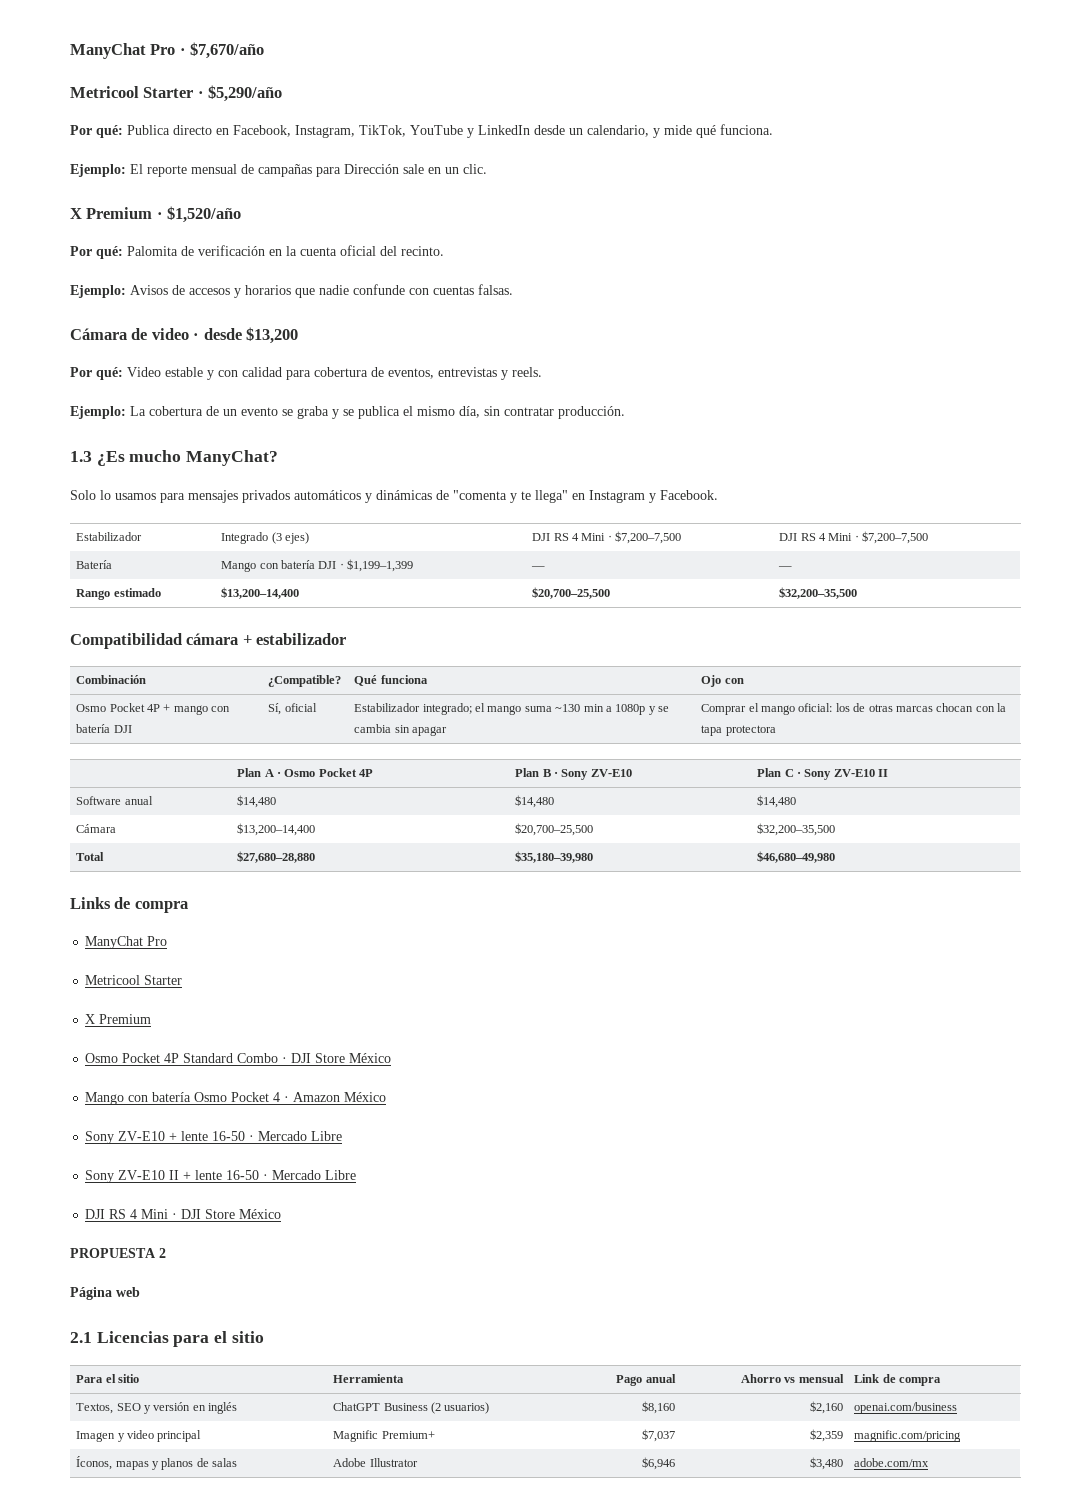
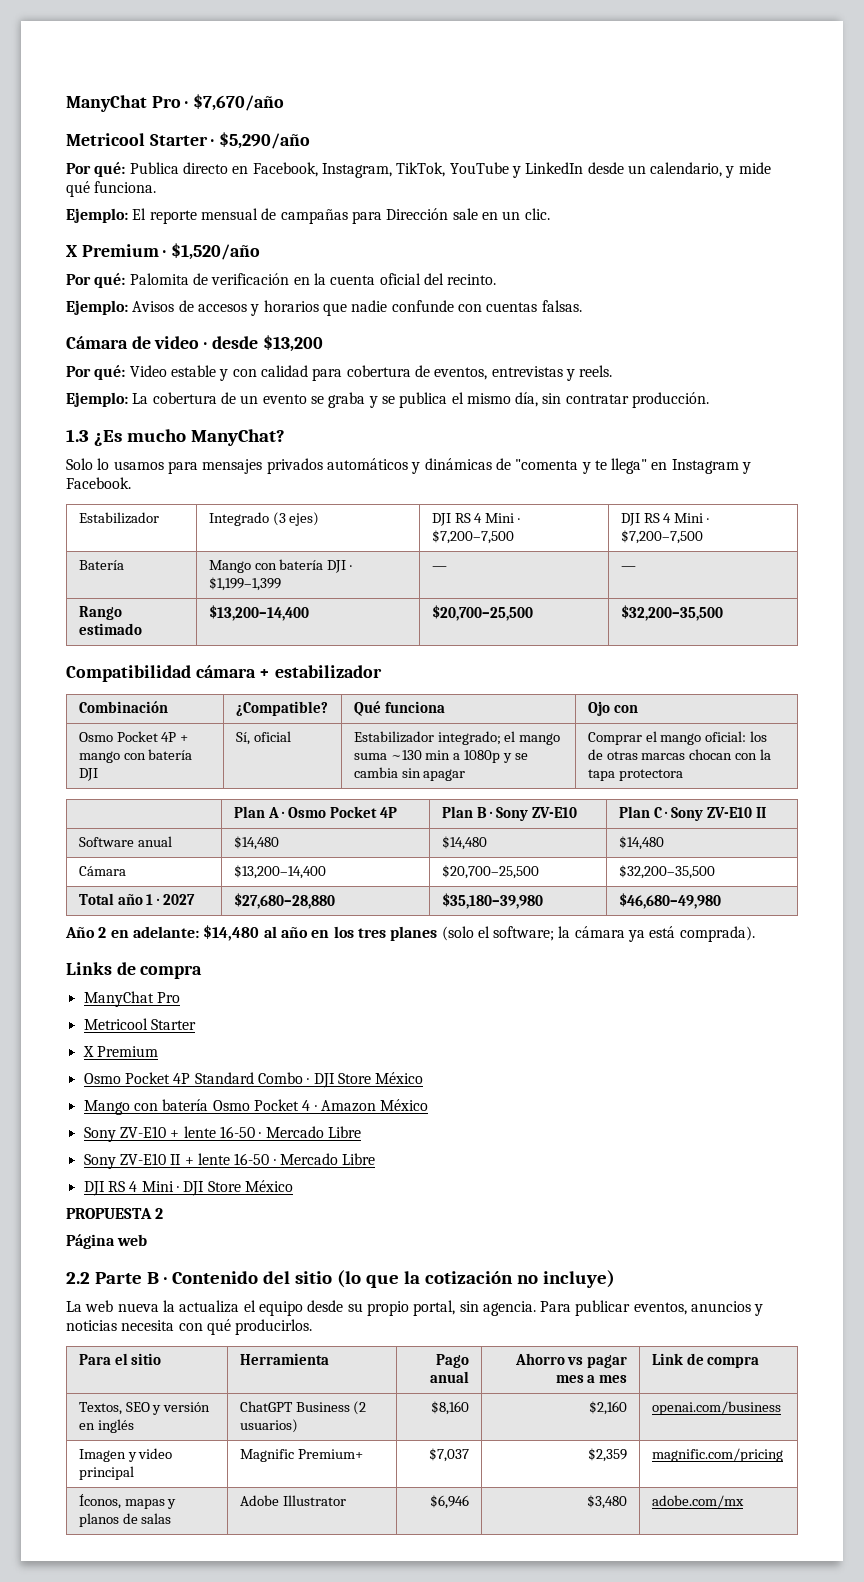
- Total | $27,680–28,880 | $35,180–39,980 | $46,680–49,980
+ Total año 1 · 2027 | $27,680–28,880 | $35,180–39,980 | $46,680–49,980
+ Año 2 en adelante: $14,480 al año en los tres planes (solo el software; la cámara ya está comprada).
- 2.1 Licencias para el sitio
+ 2.2 Parte B · Contenido del sitio (lo que la cotización no incluye)
+ La web nueva la actualiza el equipo desde su propio portal, sin agencia. Para publicar eventos, anuncios y noticias necesita con qué producirlos.
- Para el sitio | Herramienta | Pago anual | Ahorro vs mensual | Link de compra
+ Para el sitio | Herramienta | Pago anual | Ahorro vs pagar mes a mes | Link de compra

